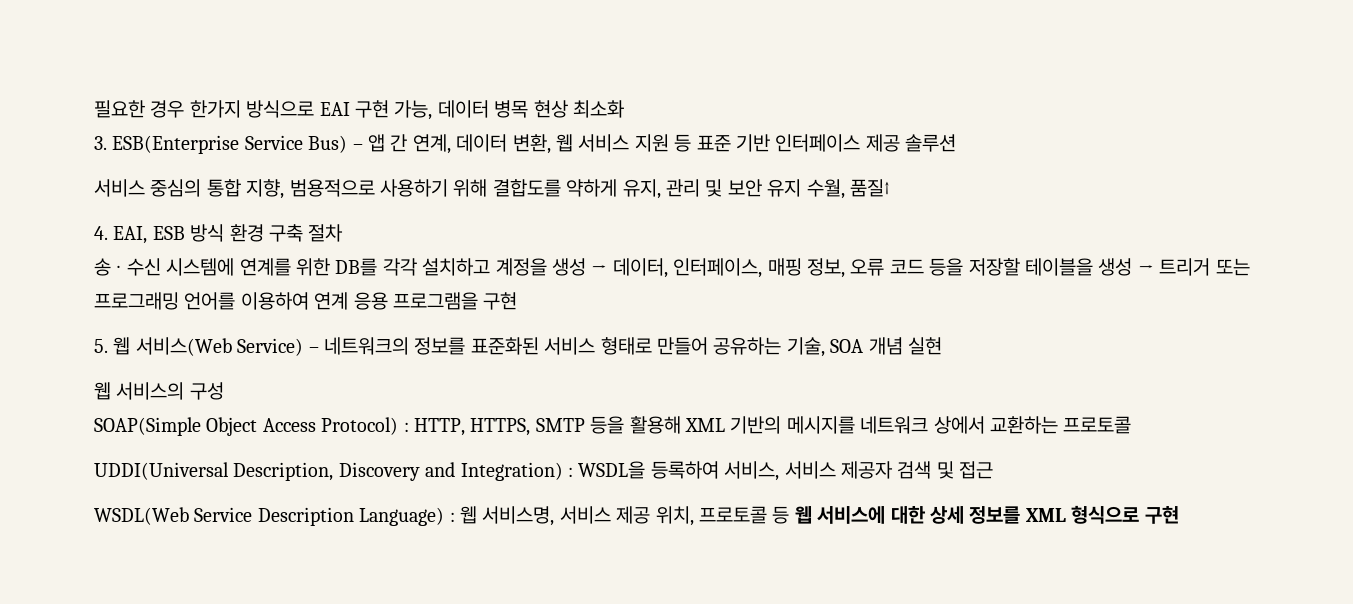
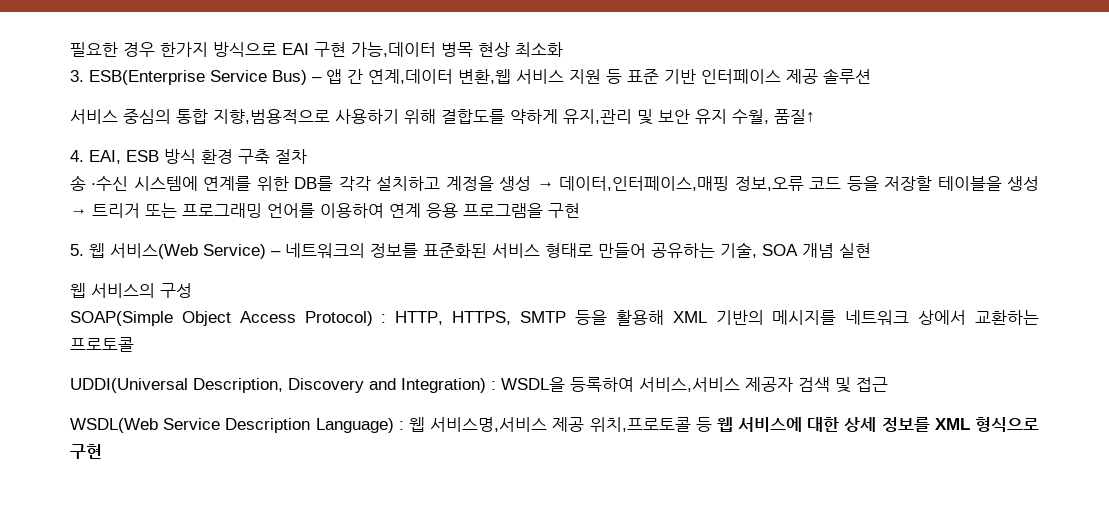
- 필요한 경우 한가지 방식으로 EAI 구현 가능, 데이터 병목 현상 최소화
+ 필요한 경우 한가지 방식으로 EAI 구현 가능,데이터 병목 현상 최소화
- 3. ESB(Enterprise Service Bus) – 앱 간 연계, 데이터 변환, 웹 서비스 지원 등 표준 기반 인터페이스 제공 솔루션
+ 3. ESB(Enterprise Service Bus) – 앱 간 연계,데이터 변환,웹 서비스 지원 등 표준 기반 인터페이스 제공 솔루션
- 서비스 중심의 통합 지향, 범용적으로 사용하기 위해 결합도를 약하게 유지, 관리 및 보안 유지 수월, 품질↑
+ 서비스 중심의 통합 지향,범용적으로 사용하기 위해 결합도를 약하게 유지,관리 및 보안 유지 수월, 품질↑
- 송 ∙ 수신 시스템에 연계를 위한 DB를 각각 설치하고 계정을 생성 → 데이터, 인터페이스, 매핑 정보, 오류 코드 등을 저장할 테이블을 생성 → 트리거 또는 프로그래밍 언어를 이용하여 연계 응용 프로그램을 구현
+ 송 ∙수신 시스템에 연계를 위한 DB를 각각 설치하고 계정을 생성 → 데이터,인터페이스,매핑 정보,오류 코드 등을 저장할 테이블을 생성 → 트리거 또는 프로그래밍 언어를 이용하여 연계 응용 프로그램을 구현
- UDDI(Universal Description, Discovery and Integration) : WSDL을 등록하여 서비스, 서비스 제공자 검색 및 접근
+ UDDI(Universal Description, Discovery and Integration) : WSDL을 등록하여 서비스,서비스 제공자 검색 및 접근
- WSDL(Web Service Description Language) : 웹 서비스명, 서비스 제공 위치, 프로토콜 등 웹 서비스에 대한 상세 정보를 XML 형식으로 구현
+ WSDL(Web Service Description Language) : 웹 서비스명,서비스 제공 위치,프로토콜 등 웹 서비스에 대한 상세 정보를 XML 형식으로 구현

